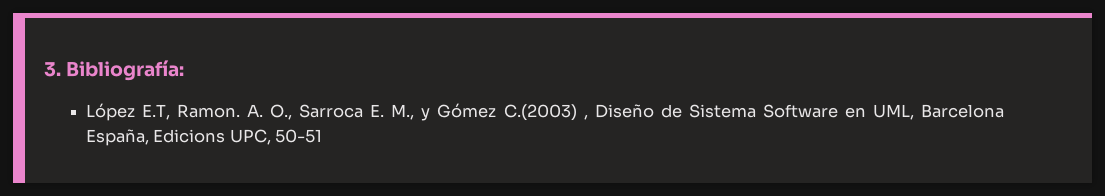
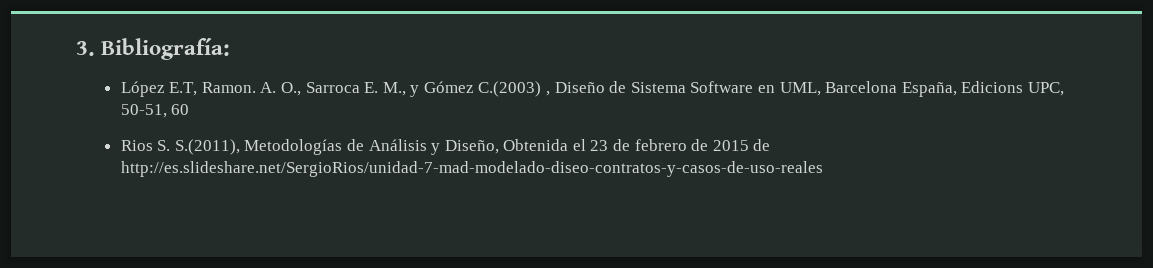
- A. O., Sarroca E. M., y Gómez C.(2003) , Diseño de Sistema Software en UML, Barcelona España, Edicions UPC, 50-51
+ A. O., Sarroca E. M., y Gómez C.(2003) , Diseño de Sistema Software en UML, Barcelona España, Edicions UPC, 50-51, 60
+ Rios S. S.(2011), Metodologías de Análisis y Diseño, Obtenida el 23 de febrero de 2015 de http://es.slideshare.net/SergioRios/unidad-7-mad-modelado-diseo-contratos-y-casos-de-uso-reales

